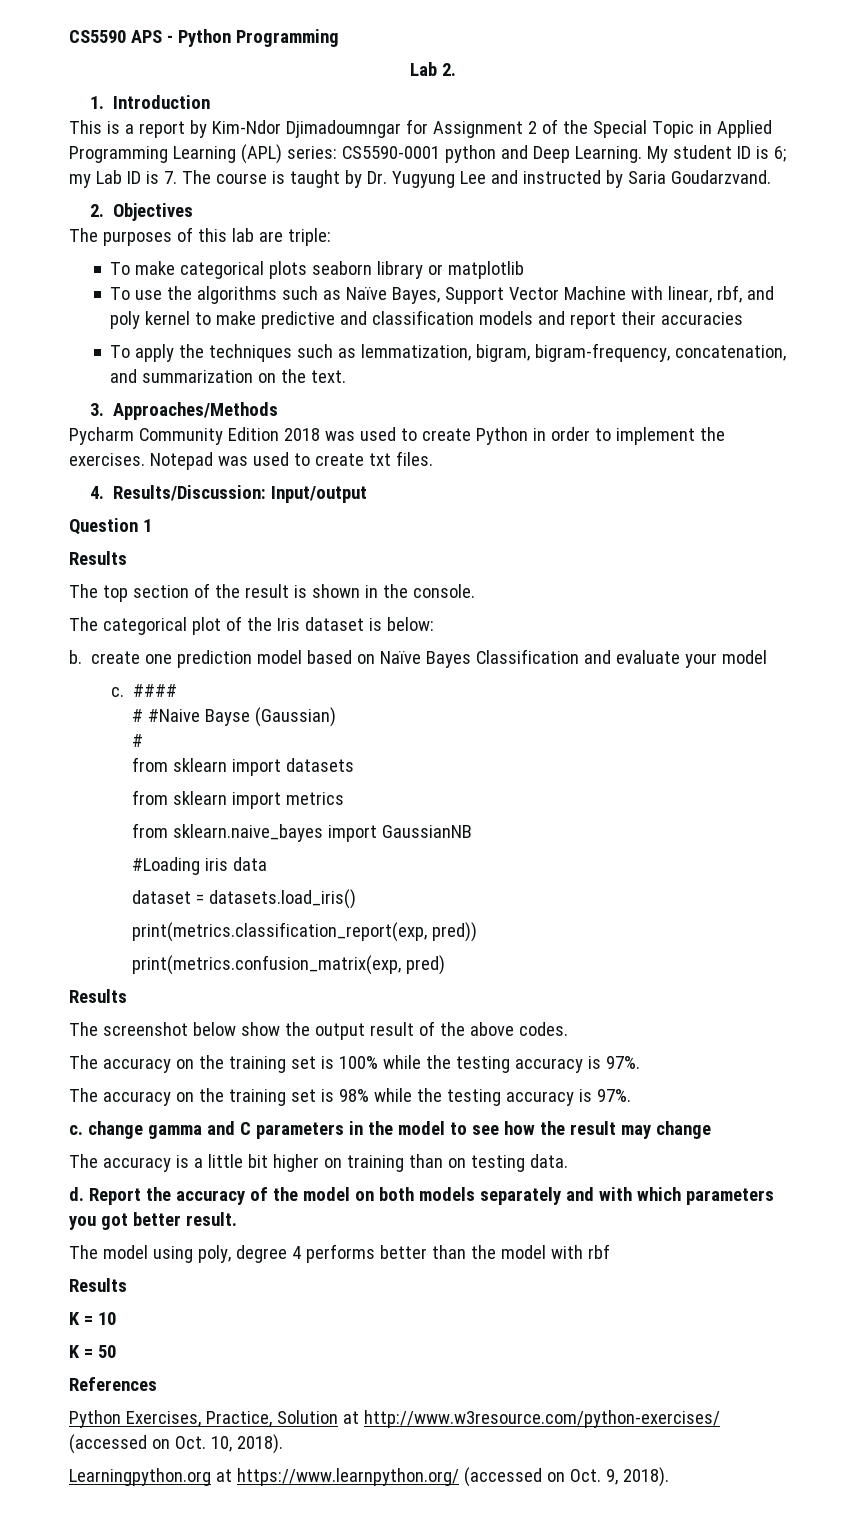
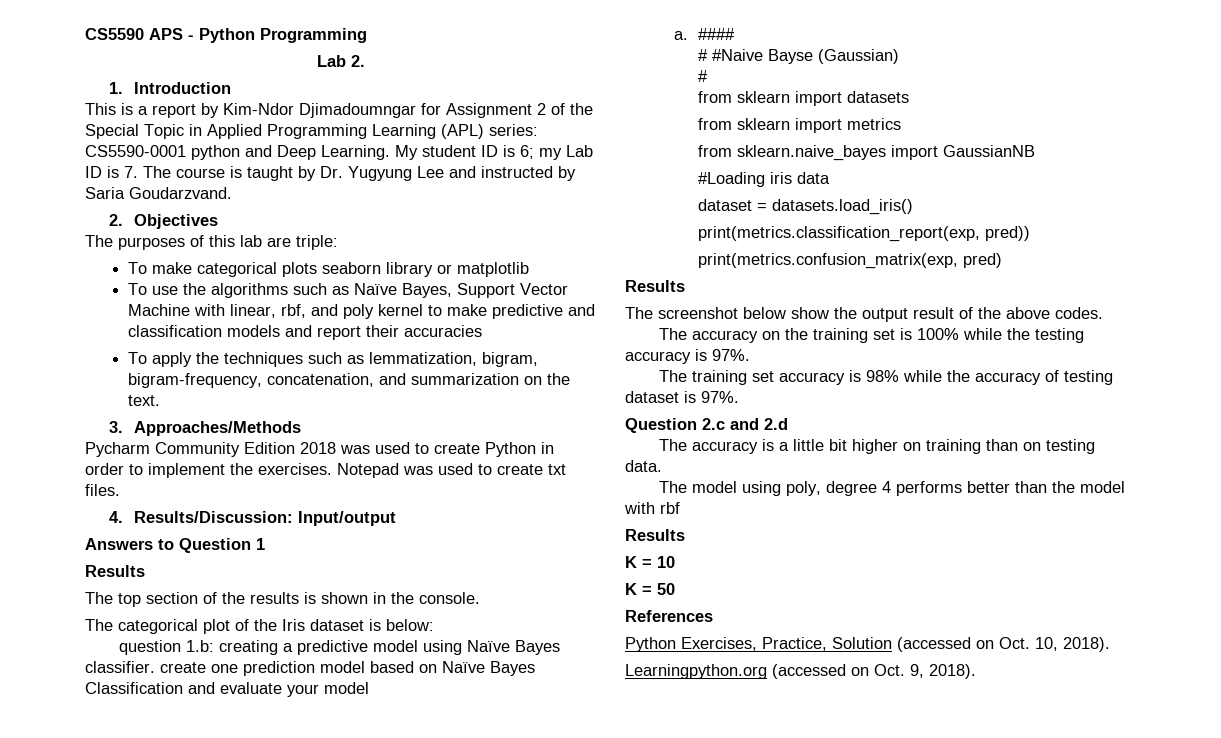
- Question 1
+ Answers to Question 1
- The top section of the result is shown in the console.
+ The top section of the results is shown in the console.
- b. create one prediction model based on Naïve Bayes Classification and evaluate your model
- c.
+ question 1.b: creating a predictive model using Naïve Bayes classifier. create one prediction model based on Naïve Bayes Classification and evaluate your model
+ a.
- The accuracy on the training set is 98% while the testing accuracy is 97%.
- c. change gamma and C parameters in the model to see how the result may change
+ The training set accuracy is 98% while the accuracy of testing dataset is 97%.
+ Question 2.c and 2.d
- d. Report the accuracy of the model on both models separately and with which parameters you got better result.
- Python Exercises, Practice, Solution at http://www.w3resource.com/python-exercises/ (accessed on Oct. 10, 2018).
+ Python Exercises, Practice, Solution (accessed on Oct. 10, 2018).
- Learningpython.org at https://www.learnpython.org/ (accessed on Oct. 9, 2018).
+ Learningpython.org (accessed on Oct. 9, 2018).

